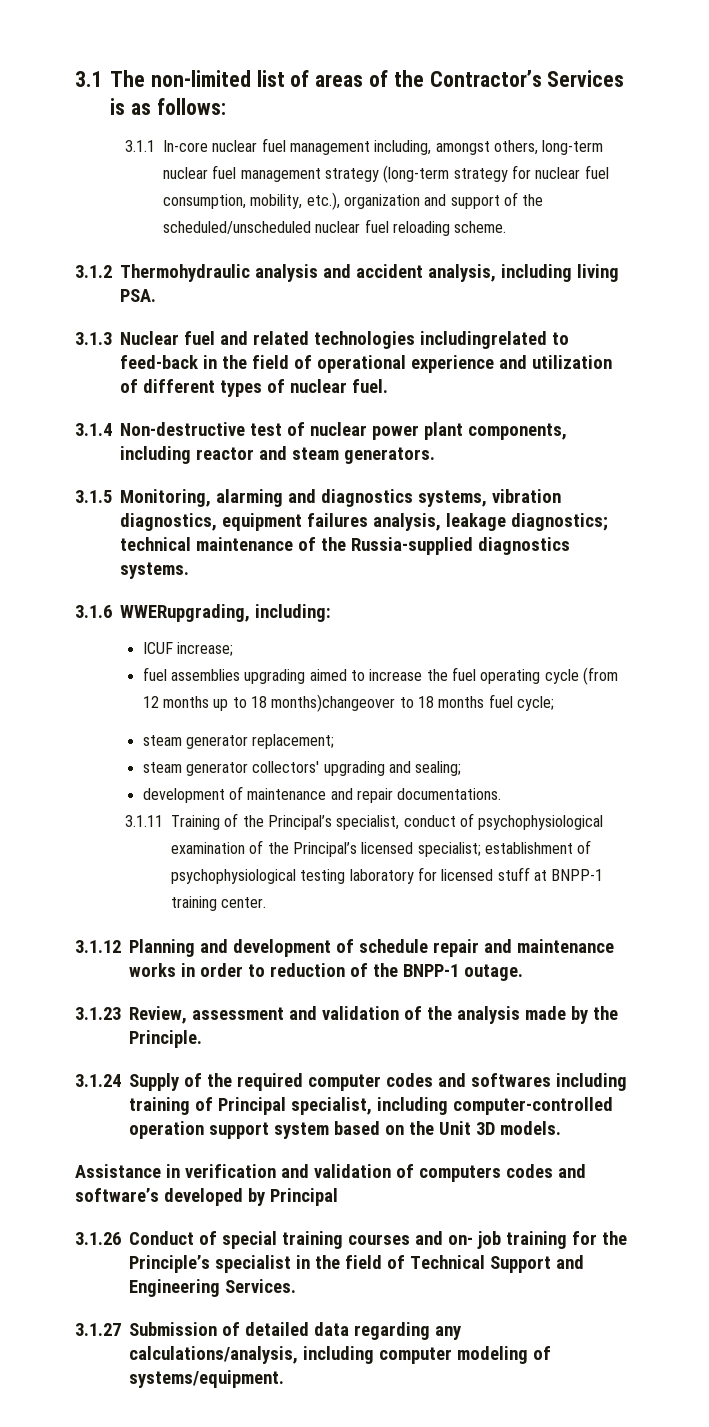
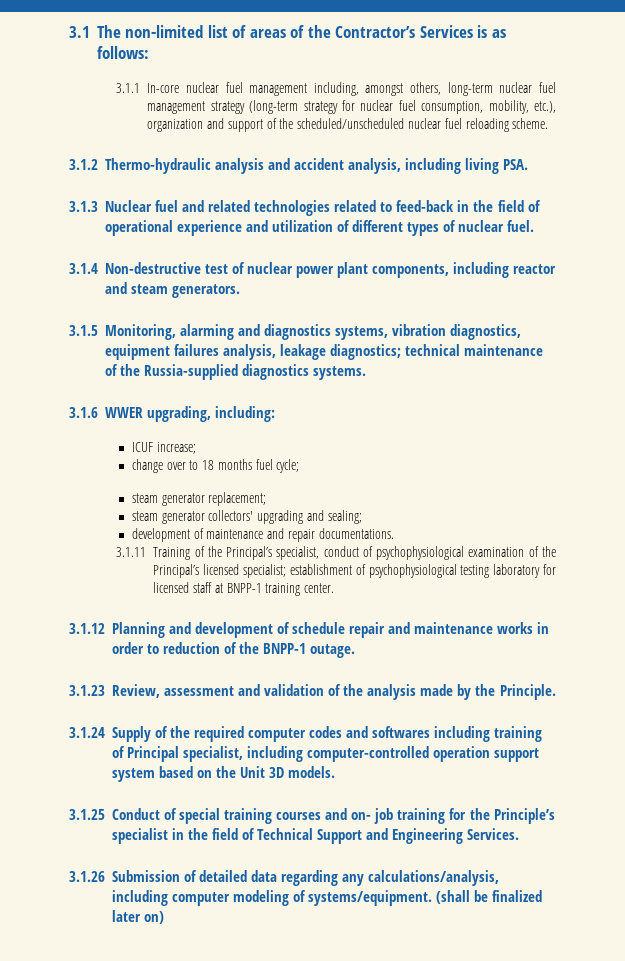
- 3.1.2 Thermohydraulic analysis and accident analysis, including living PSA.
+ 3.1.2 Thermo-hydraulic analysis and accident analysis, including living PSA.
- 3.1.3 Nuclear fuel and related technologies includingrelated to feed-back in the field of operational experience and utilization of different types of nuclear fuel.
+ 3.1.3 Nuclear fuel and related technologies related to feed-back in the field of operational experience and utilization of different types of nuclear fuel.
- 3.1.6 WWERupgrading, including:
+ 3.1.6 WWER upgrading, including:
- fuel assemblies upgrading aimed to increase the fuel operating cycle (from 12 months up to 18 months)changeover to 18 months fuel cycle;
+ change over to 18 months fuel cycle;
- 3.1.11 Training of the Principal’s specialist, conduct of psychophysiological examination of the Principal’s licensed specialist; establishment of psychophysiological testing laboratory for licensed stuff at BNPP-1 training center.
+ 3.1.11 Training of the Principal’s specialist, conduct of psychophysiological examination of the Principal’s licensed specialist; establishment of psychophysiological testing laboratory for licensed staff at BNPP-1 training center.
- Assistance in verification and validation of computers codes and software’s developed by Principal
- 3.1.26 Conduct of special training courses and on- job training for the Principle’s specialist in the field of Technical Support and Engineering Services.
+ 3.1.25 Conduct of special training courses and on- job training for the Principle’s specialist in the field of Technical Support and Engineering Services.
- 3.1.27 Submission of detailed data regarding any calculations/analysis, including computer modeling of systems/equipment.
+ 3.1.26 Submission of detailed data regarding any calculations/analysis, including computer modeling of systems/equipment.
+ (shall be finalized later on)

